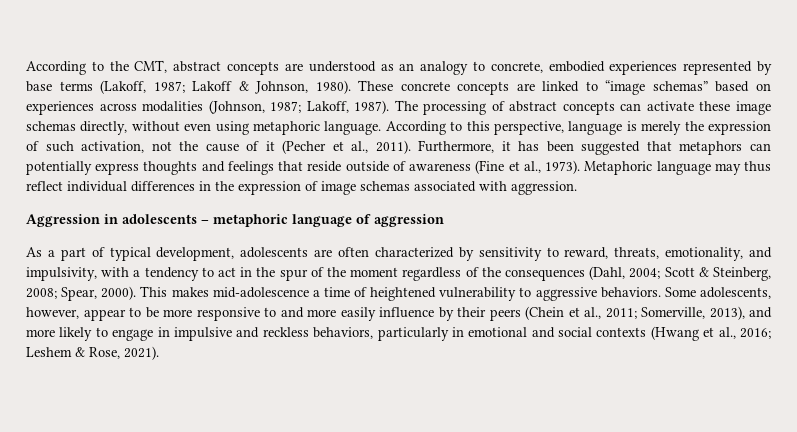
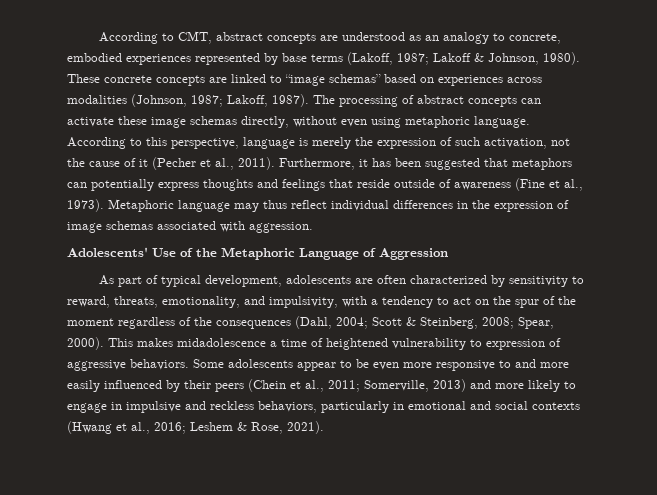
- According to the CMT, abstract concepts are understood as an analogy to concrete, embodied experiences represented by base terms (Lakoff, 1987; Lakoff & Johnson, 1980).
+ According to CMT, abstract concepts are understood as an analogy to concrete, embodied experiences represented by base terms (Lakoff, 1987; Lakoff & Johnson, 1980).
- Aggression in adolescents – metaphoric language of aggression
+ Adolescents' Use of the Metaphoric Language of Aggression
- As a part of typical development, adolescents are often characterized by sensitivity to reward, threats, emotionality, and impulsivity, with a tendency to act in the spur of the moment regardless of the consequences (Dahl, 2004; Scott & Steinberg, 2008; Spear, 2000).
+ As part of typical development, adolescents are often characterized by sensitivity to reward, threats, emotionality, and impulsivity, with a tendency to act on the spur of the moment regardless of the consequences (Dahl, 2004; Scott & Steinberg, 2008; Spear, 2000).
- This makes mid-adolescence a time of heightened vulnerability to aggressive behaviors.
+ This makes midadolescence a time of heightened vulnerability to expression of aggressive behaviors.
- Some adolescents, however, appear to be more responsive to and more easily influence by their peers (Chein et al., 2011; Somerville, 2013), and more likely to engage in impulsive and reckless behaviors, particularly in emotional and social contexts (Hwang et al., 2016; Leshem & Rose, 2021).
+ Some adolescents appear to be even more responsive to and more easily influenced by their peers (Chein et al., 2011; Somerville, 2013) and more likely to engage in impulsive and reckless behaviors, particularly in emotional and social contexts (Hwang et al., 2016; Leshem & Rose, 2021).

